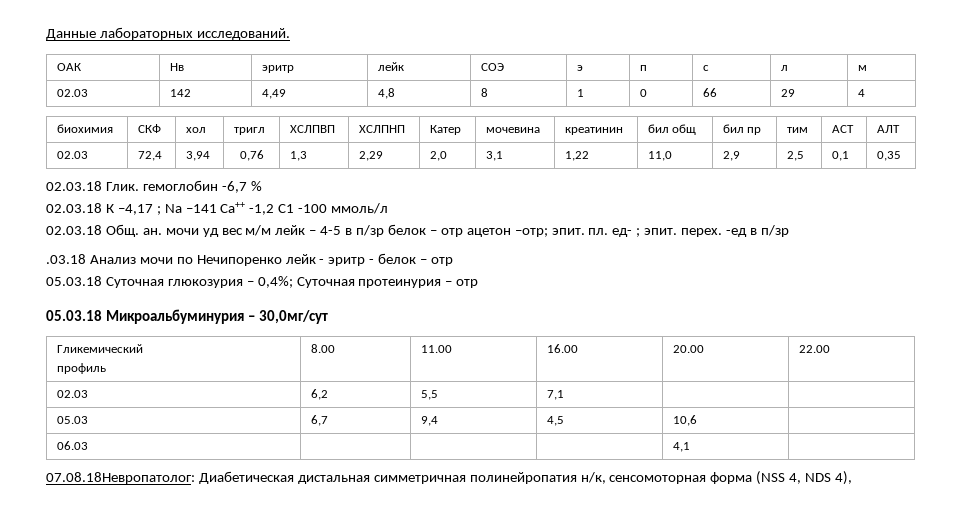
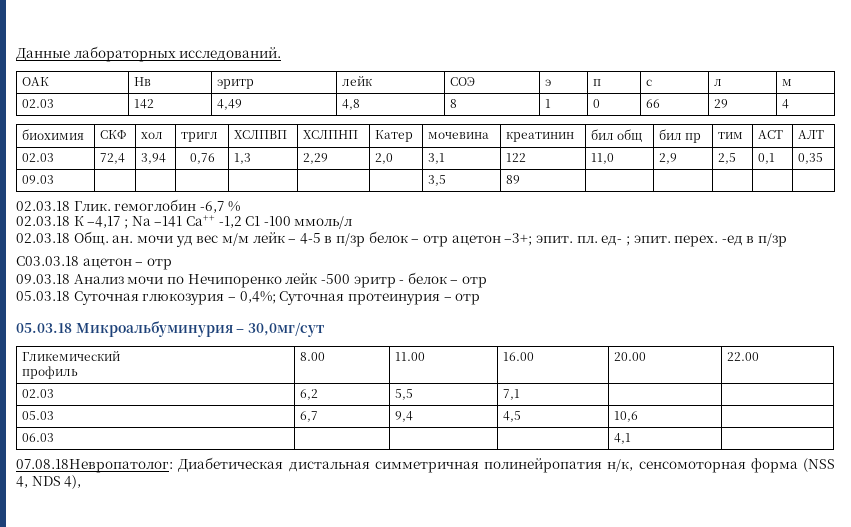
- 02.03 | 72,4 | 3,94 | 0,76 | 1,3 | 2,29 | 2,0 | 3,1 | 1,22 | 11,0 | 2,9 | 2,5 | 0,1 | 0,35
+ 02.03 | 72,4 | 3,94 | 0,76 | 1,3 | 2,29 | 2,0 | 3,1 | 122 | 11,0 | 2,9 | 2,5 | 0,1 | 0,35
+ 09.03 | | | | | | | 3,5 | 89 | | | | |
- 02.03.18 Общ. ан. мочи уд вес м/м лейк – 4-5 в п/зр белок – отр ацетон –отр; эпит. пл. ед- ; эпит. перех.
+ 02.03.18 Общ. ан. мочи уд вес м/м лейк – 4-5 в п/зр белок – отр ацетон –3+; эпит. пл. ед- ; эпит. перех.
- .03.18 Анализ мочи по Нечипоренко лейк - эритр - белок – отр
+ С03.03.18 ацетон – отр
+ 09.03.18 Анализ мочи по Нечипоренко лейк -500 эритр - белок – отр

